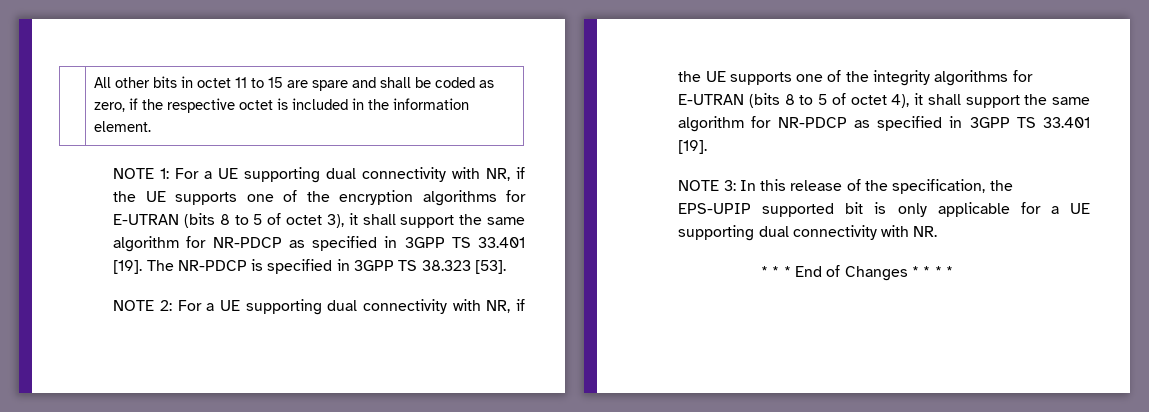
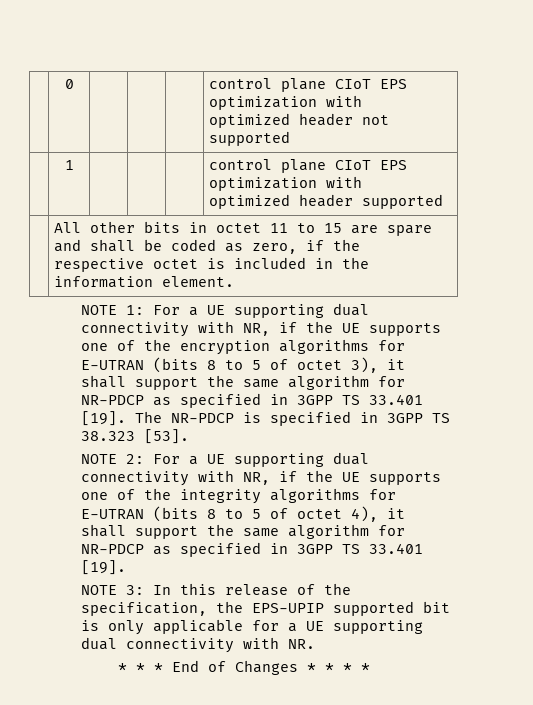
+ | 0 | | | | control plane CIoT EPS optimization with optimized header not supported
+ | 1 | | | | control plane CIoT EPS optimization with optimized header supported

